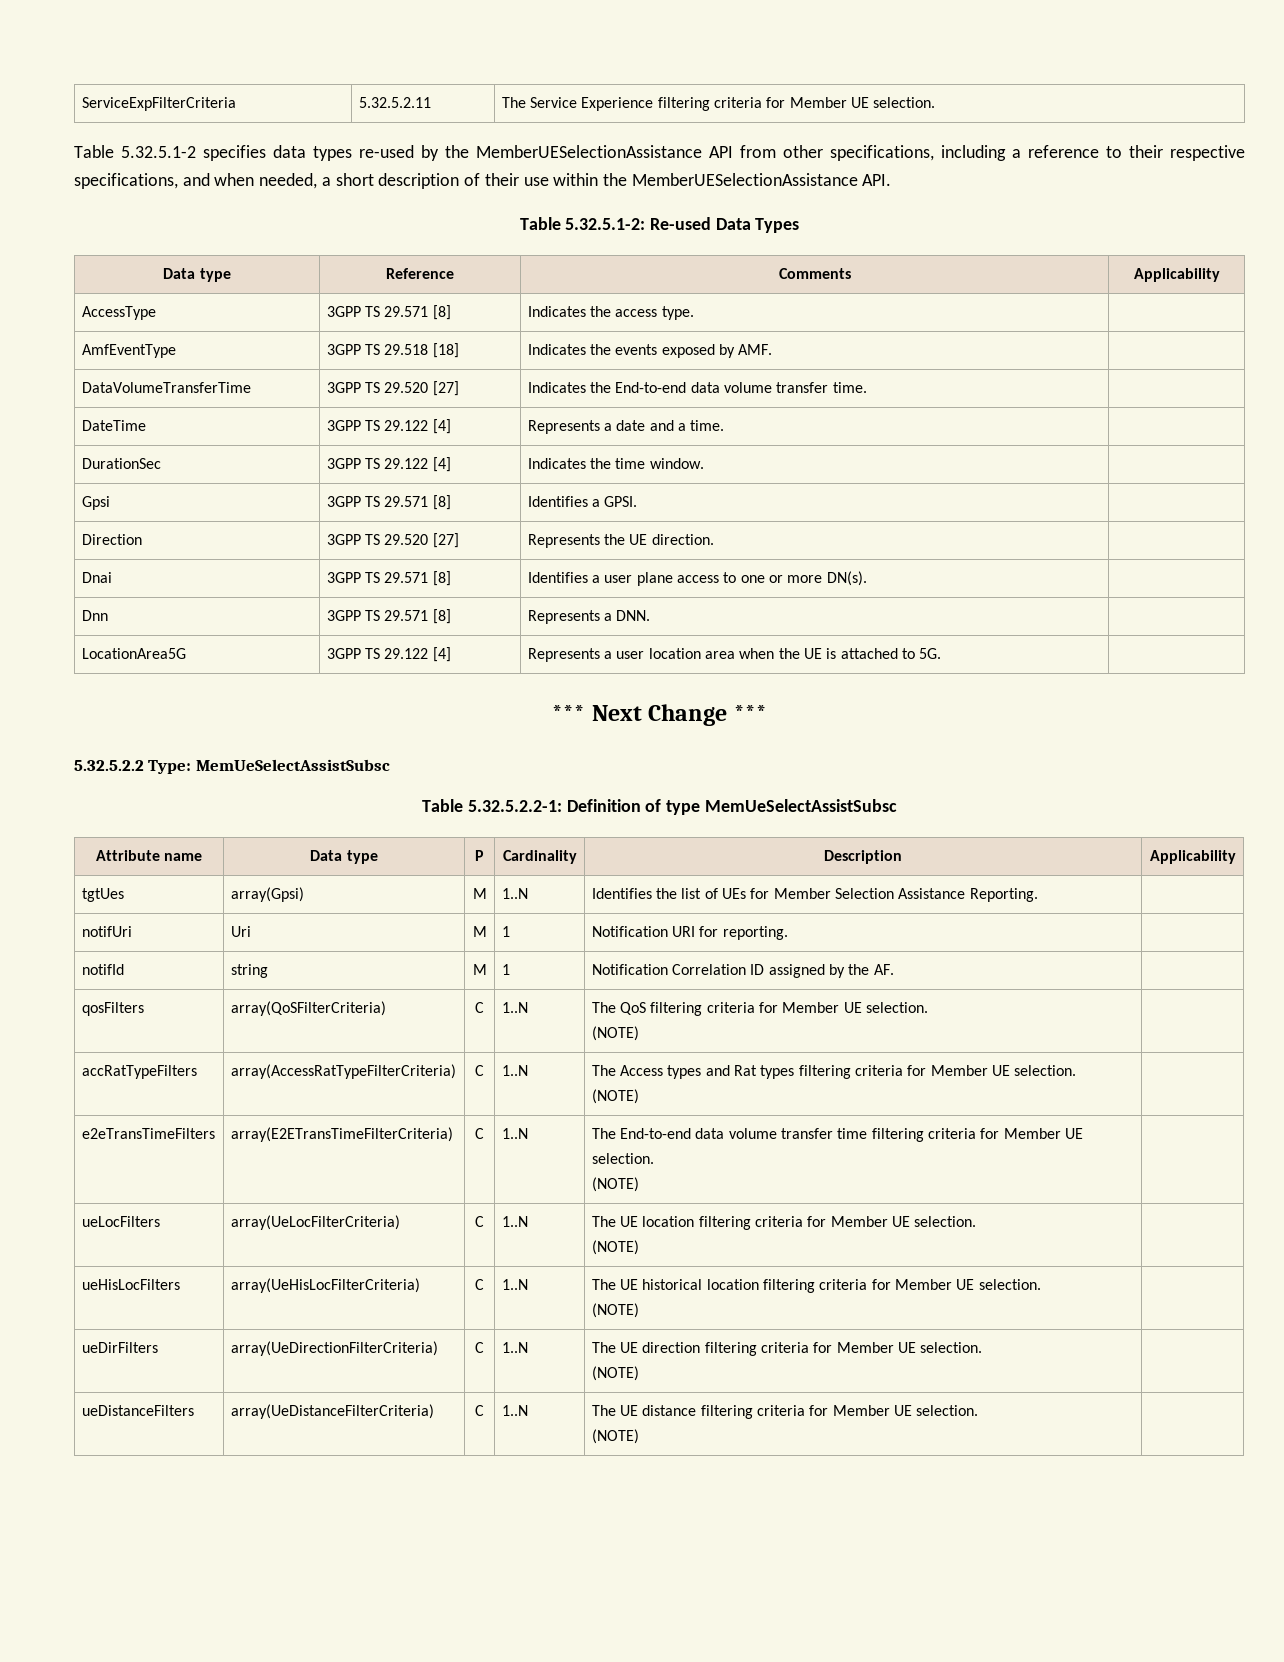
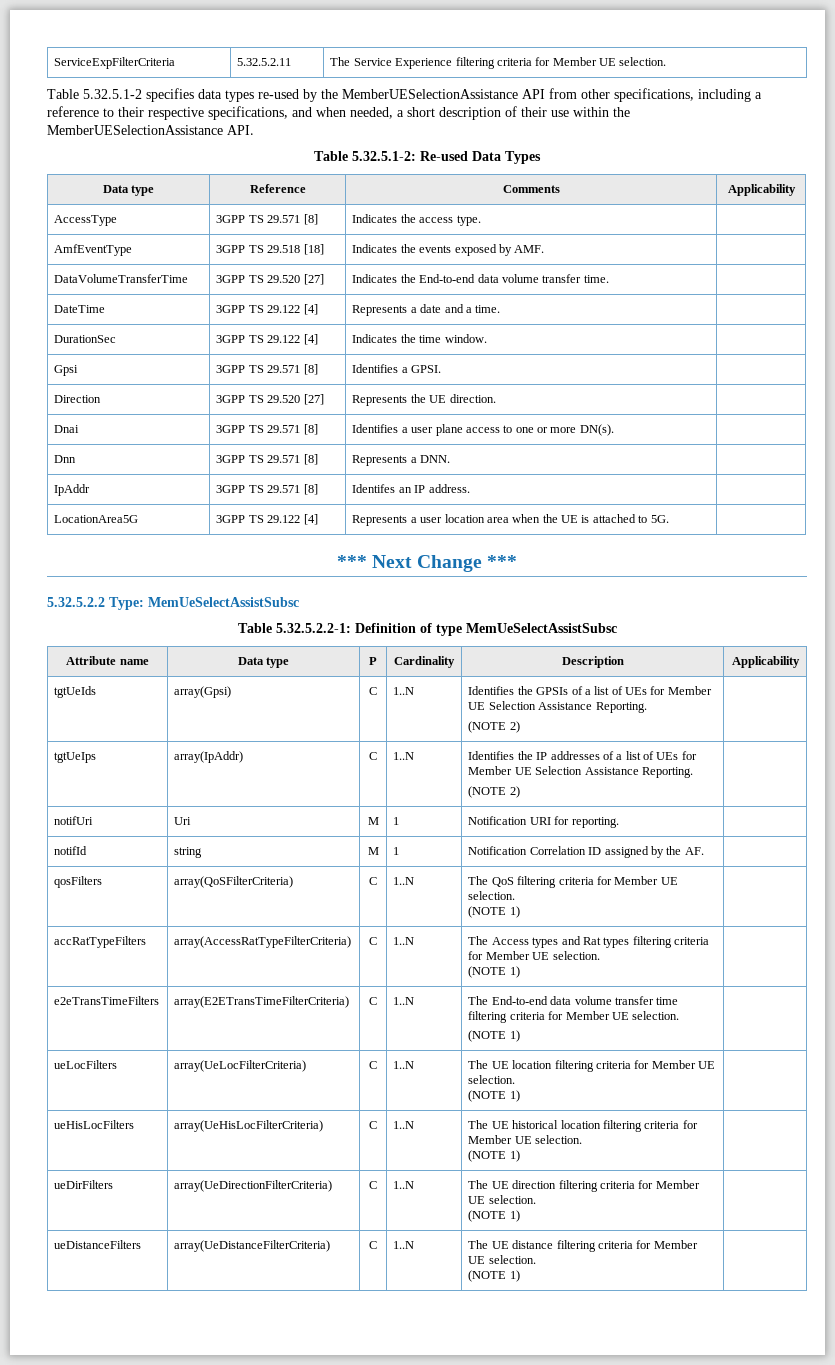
+ IpAddr | 3GPP TS 29.571 [8] | Identifes an IP address. |
- tgtUes | array(Gpsi) | M | 1..N | Identifies the list of UEs for Member Selection Assistance Reporting. |
+ tgtUeIds | array(Gpsi) | C | 1..N | Identifies the GPSIs of a list of UEs for Member UE Selection Assistance Reporting.
+ (NOTE 2) |
+ tgtUeIps | array(IpAddr) | C | 1..N | Identifies the IP addresses of a list of UEs for Member UE Selection Assistance Reporting.
+ (NOTE 2) |
  qosFilters | array(QoSFilterCriteria) | C | 1..N | The QoS filtering criteria for Member UE selection.
- (NOTE) |
+ (NOTE 1) |
  accRatTypeFilters | array(AccessRatTypeFilterCriteria) | C | 1..N | The Access types and Rat types filtering criteria for Member UE selection.
- (NOTE) |
+ (NOTE 1) |
  e2eTransTimeFilters | array(E2ETransTimeFilterCriteria) | C | 1..N | The End-to-end data volume transfer time filtering criteria for Member UE selection.
- (NOTE) |
+ (NOTE 1) |
  ueLocFilters | array(UeLocFilterCriteria) | C | 1..N | The UE location filtering criteria for Member UE selection.
- (NOTE) |
+ (NOTE 1) |
  ueHisLocFilters | array(UeHisLocFilterCriteria) | C | 1..N | The UE historical location filtering criteria for Member UE selection.
- (NOTE) |
+ (NOTE 1) |
  ueDirFilters | array(UeDirectionFilterCriteria) | C | 1..N | The UE direction filtering criteria for Member UE selection.
- (NOTE) |
+ (NOTE 1) |
  ueDistanceFilters | array(UeDistanceFilterCriteria) | C | 1..N | The UE distance filtering criteria for Member UE selection.
- (NOTE) |
+ (NOTE 1) |

